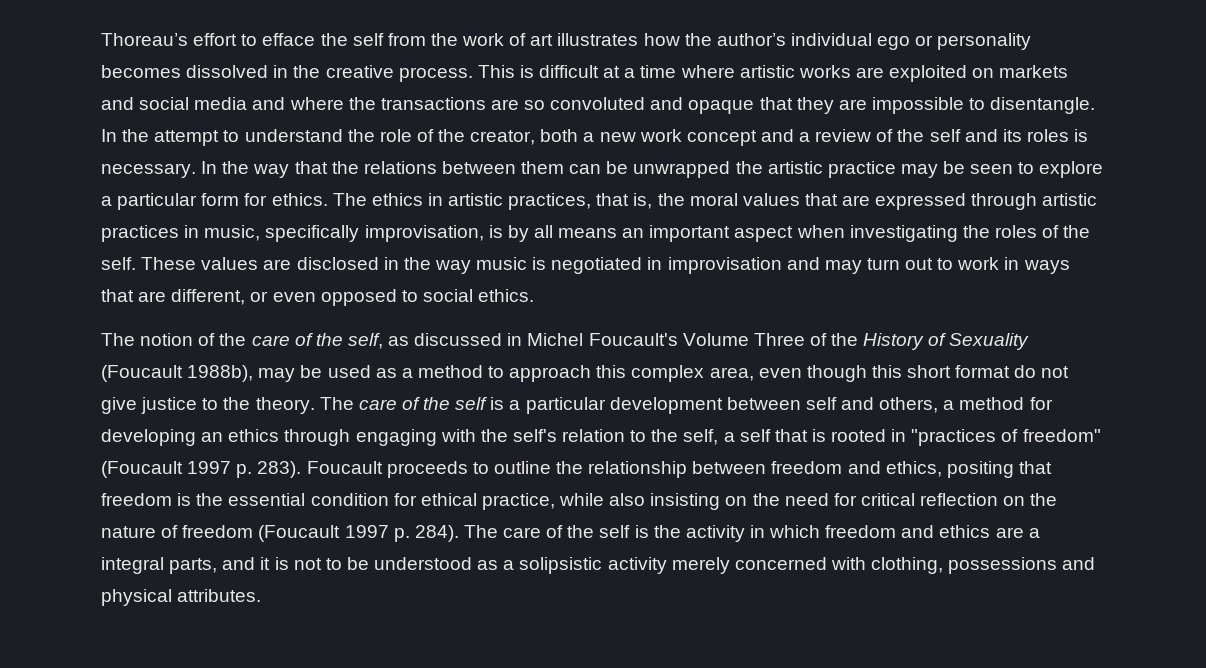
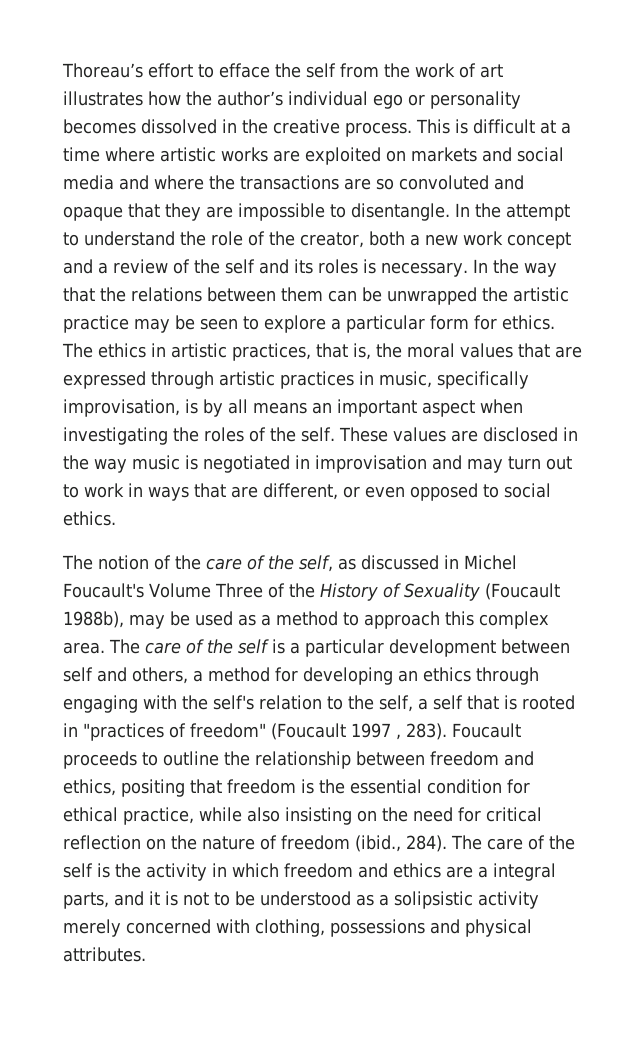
- The notion of the care of the self, as discussed in Michel Foucault's Volume Three of the History of Sexuality (Foucault 1988b), may be used as a method to approach this complex area, even though this short format do not give justice to the theory.
+ The notion of the care of the self, as discussed in Michel Foucault's Volume Three of the History of Sexuality (Foucault 1988b), may be used as a method to approach this complex area.
- The care of the self is a particular development between self and others, a method for developing an ethics through engaging with the self's relation to the self, a self that is rooted in "practices of freedom" (Foucault 1997 p. 283).
+ The care of the self is a particular development between self and others, a method for developing an ethics through engaging with the self's relation to the self, a self that is rooted in "practices of freedom" (Foucault 1997 , 283).
- Foucault proceeds to outline the relationship between freedom and ethics, positing that freedom is the essential condition for ethical practice, while also insisting on the need for critical reflection on the nature of freedom (Foucault 1997 p. 284).
+ Foucault proceeds to outline the relationship between freedom and ethics, positing that freedom is the essential condition for ethical practice, while also insisting on the need for critical reflection on the nature of freedom (ibid., 284).

